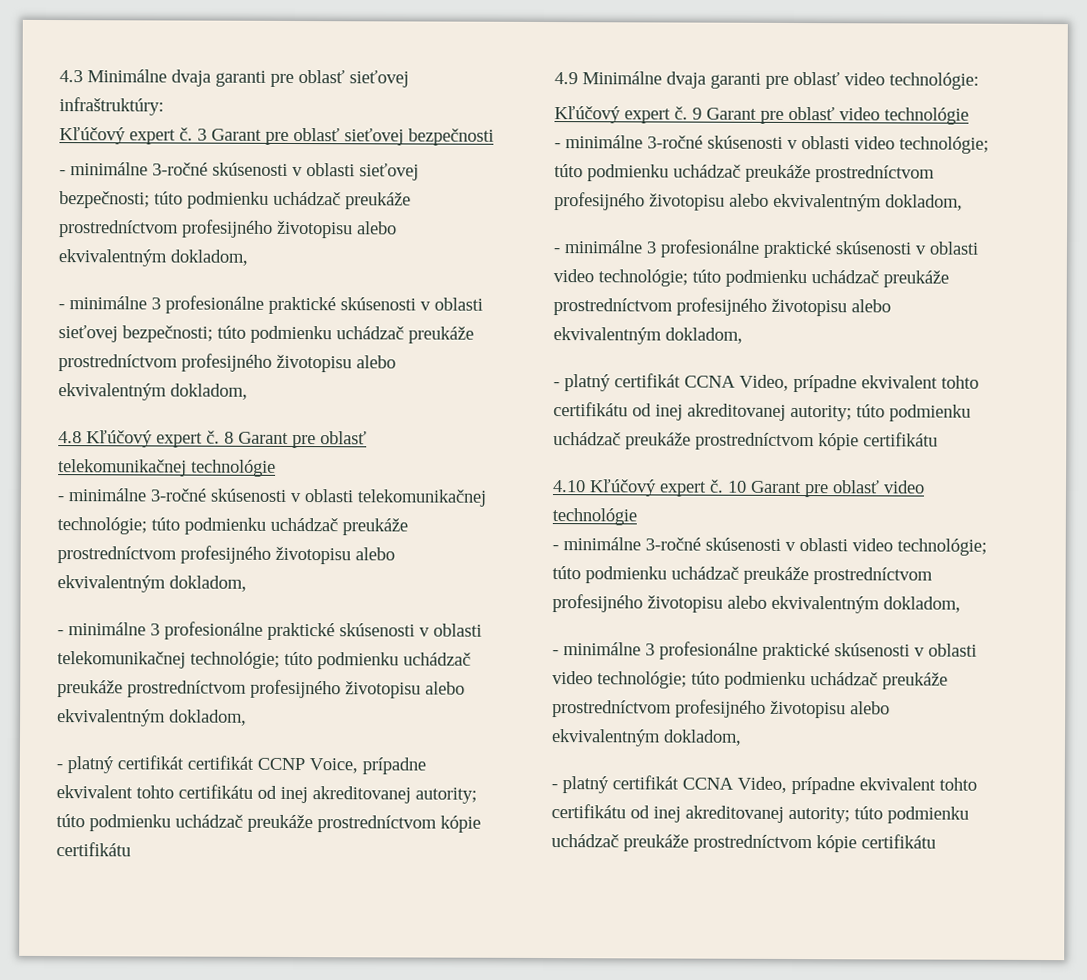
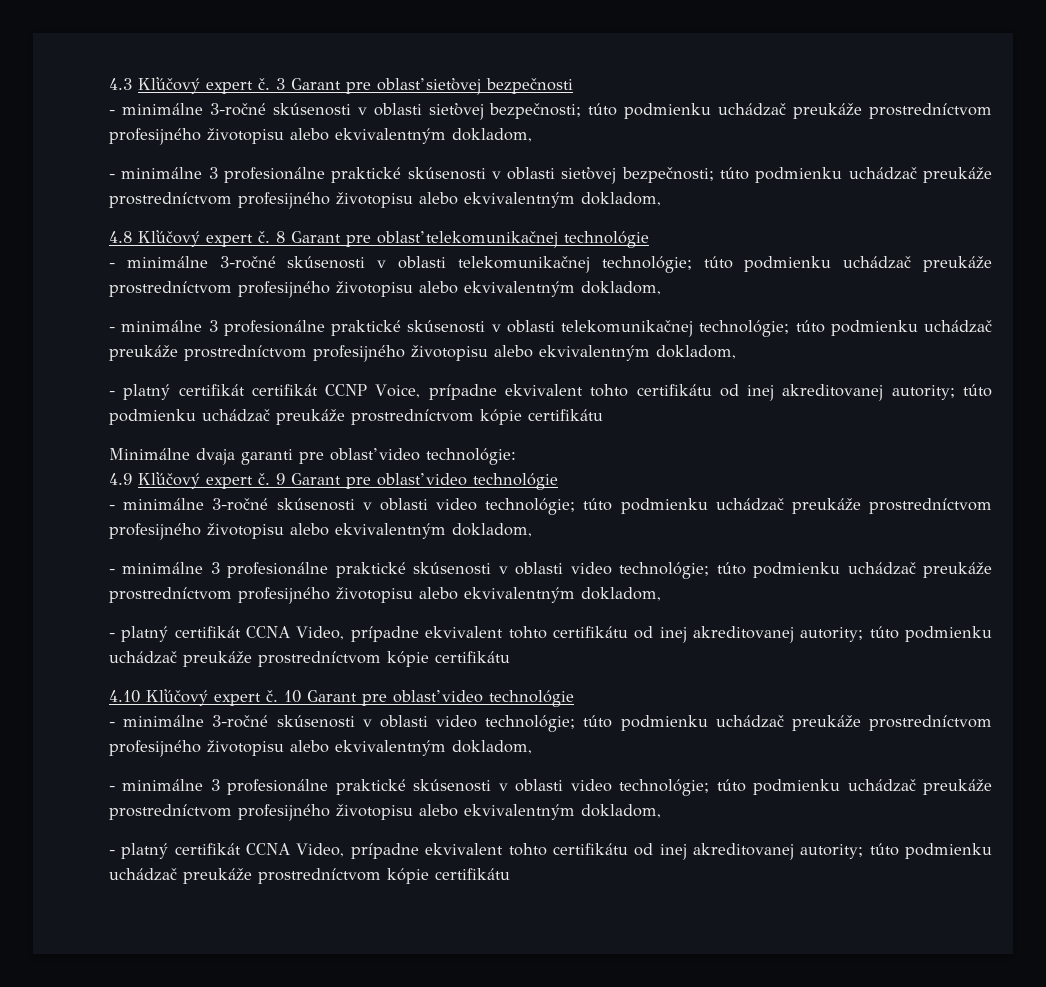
- 4.3 Minimálne dvaja garanti pre oblasť sieťovej infraštruktúry:
- Kľúčový expert č.
+ 4.3 Kľúčový expert č.
- 4.9 Minimálne dvaja garanti pre oblasť video technológie:
- Kľúčový expert č.
+ Minimálne dvaja garanti pre oblasť video technológie:
+ 4.9 Kľúčový expert č.

